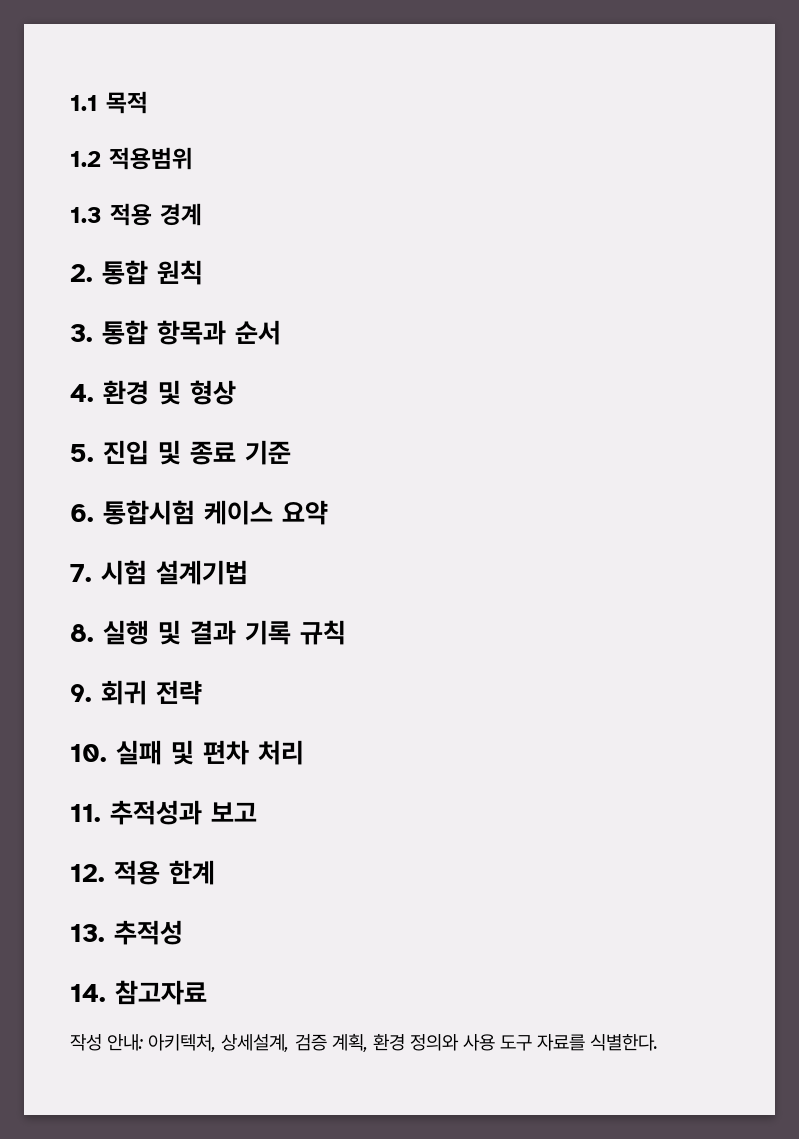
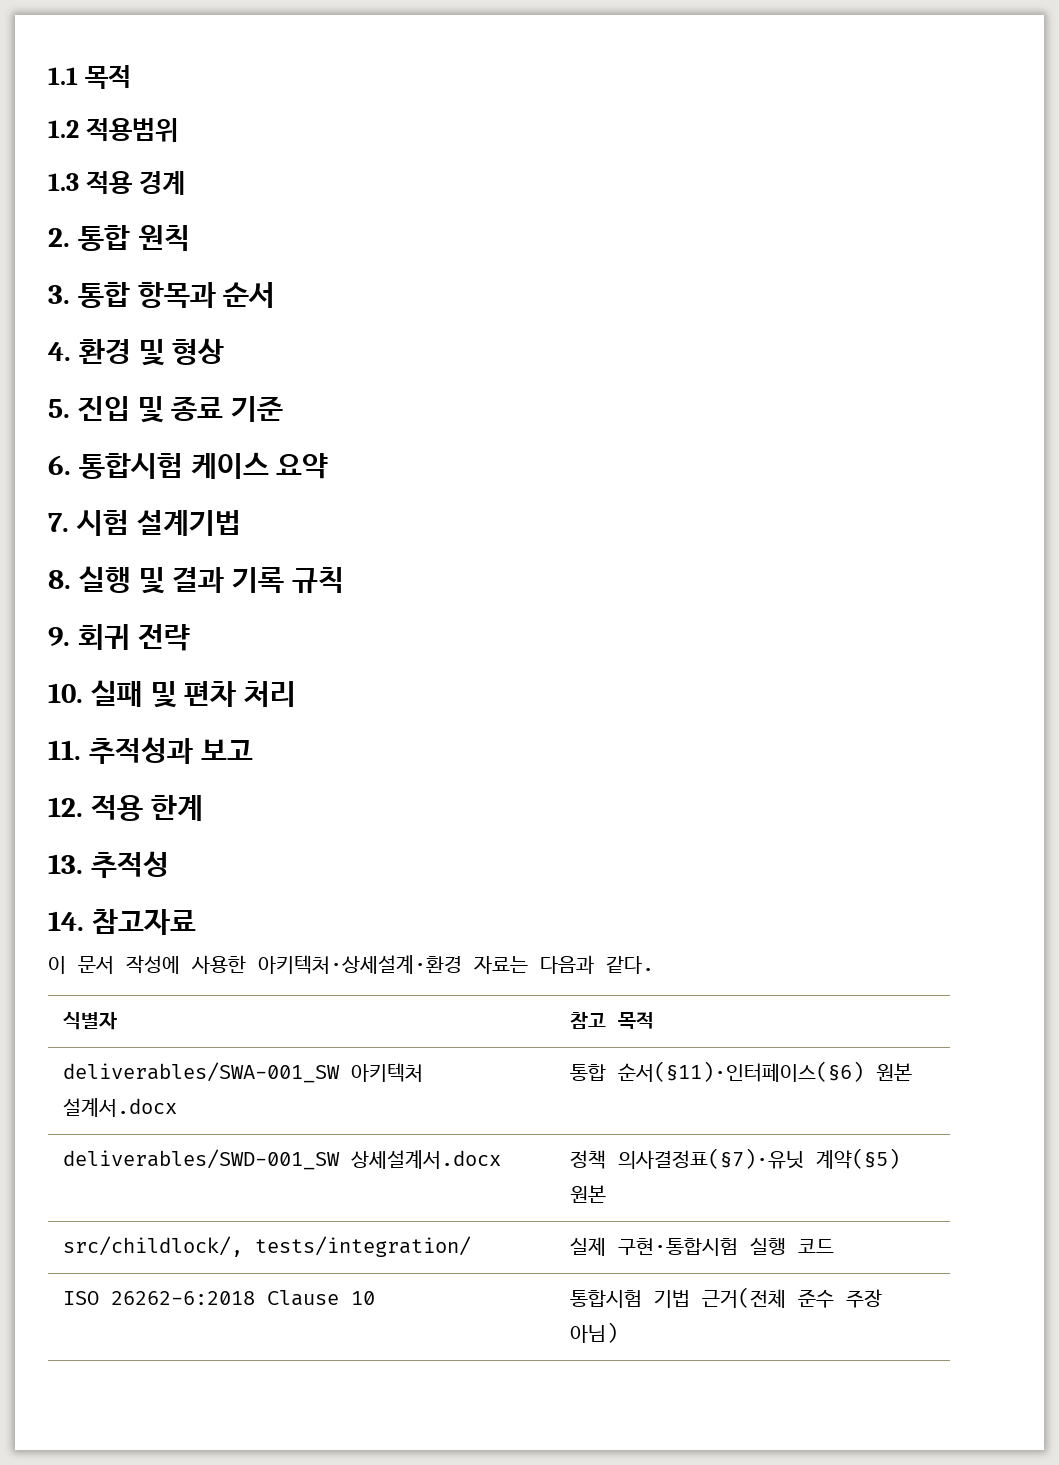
- 작성 안내: 아키텍처, 상세설계, 검증 계획, 환경 정의와 사용 도구 자료를 식별한다.
+ 이 문서 작성에 사용한 아키텍처·상세설계·환경 자료는 다음과 같다.
+ 식별자 | 참고 목적
+ deliverables/SWA-001_SW 아키텍처 설계서.docx | 통합 순서(§11)·인터페이스(§6) 원본
+ deliverables/SWD-001_SW 상세설계서.docx | 정책 의사결정표(§7)·유닛 계약(§5) 원본
+ src/childlock/, tests/integration/ | 실제 구현·통합시험 실행 코드
+ ISO 26262-6:2018 Clause 10 | 통합시험 기법 근거(전체 준수 주장 아님)

